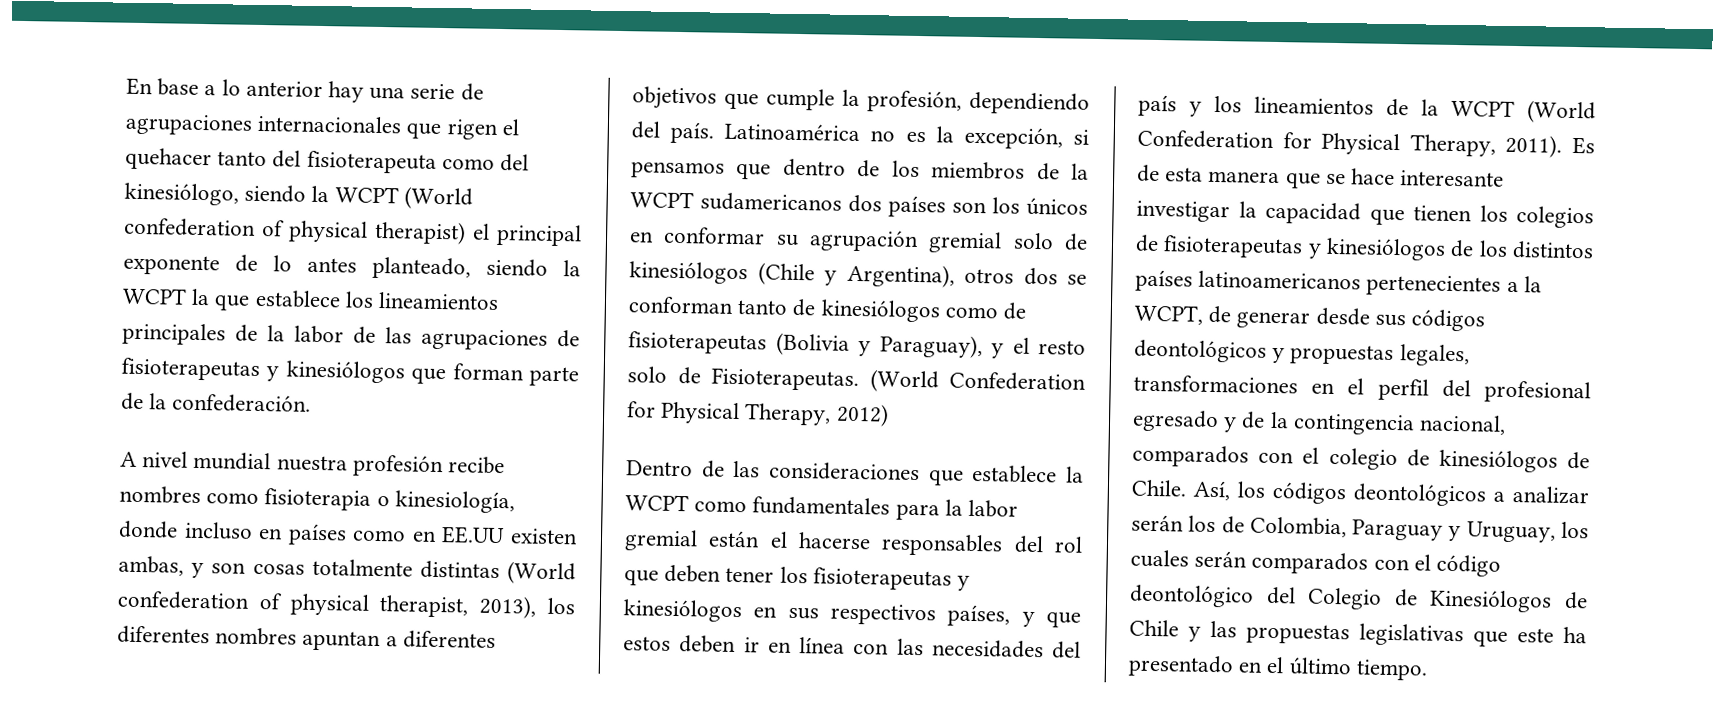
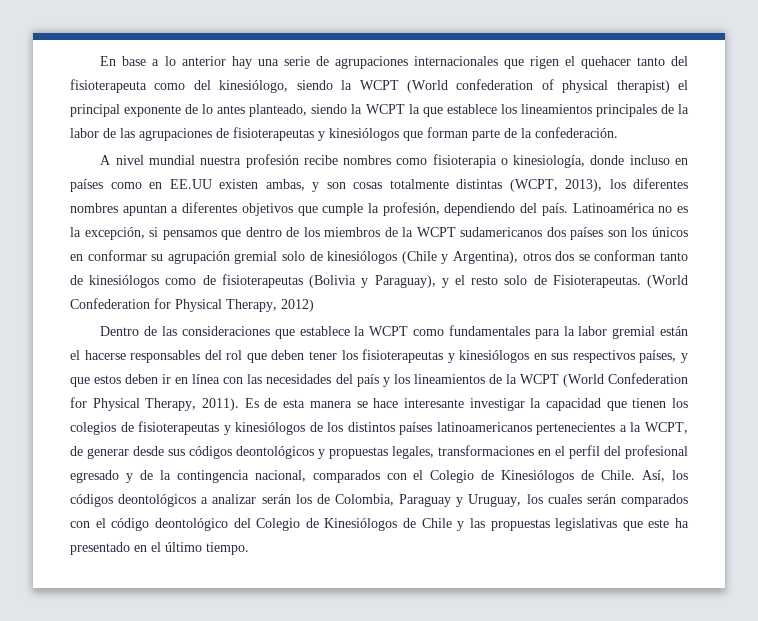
- A nivel mundial nuestra profesión recibe nombres como fisioterapia o kinesiología, donde incluso en países como en EE.UU existen ambas, y son cosas totalmente distintas (World confederation of physical therapist, 2013), los diferentes nombres apuntan a diferentes objetivos que cumple la profesión, dependiendo del país.
+ A nivel mundial nuestra profesión recibe nombres como fisioterapia o kinesiología, donde incluso en países como en EE.UU existen ambas, y son cosas totalmente distintas (WCPT, 2013), los diferentes nombres apuntan a diferentes objetivos que cumple la profesión, dependiendo del país.
- Es de esta manera que se hace interesante investigar la capacidad que tienen los colegios de fisioterapeutas y kinesiólogos de los distintos países latinoamericanos pertenecientes a la WCPT, de generar desde sus códigos deontológicos y propuestas legales, transformaciones en el perfil del profesional egresado y de la contingencia nacional, comparados con el colegio de kinesiólogos de Chile.
+ Es de esta manera se hace interesante investigar la capacidad que tienen los colegios de fisioterapeutas y kinesiólogos de los distintos países latinoamericanos pertenecientes a la WCPT, de generar desde sus códigos deontológicos y propuestas legales, transformaciones en el perfil del profesional egresado y de la contingencia nacional, comparados con el Colegio de Kinesiólogos de Chile.

